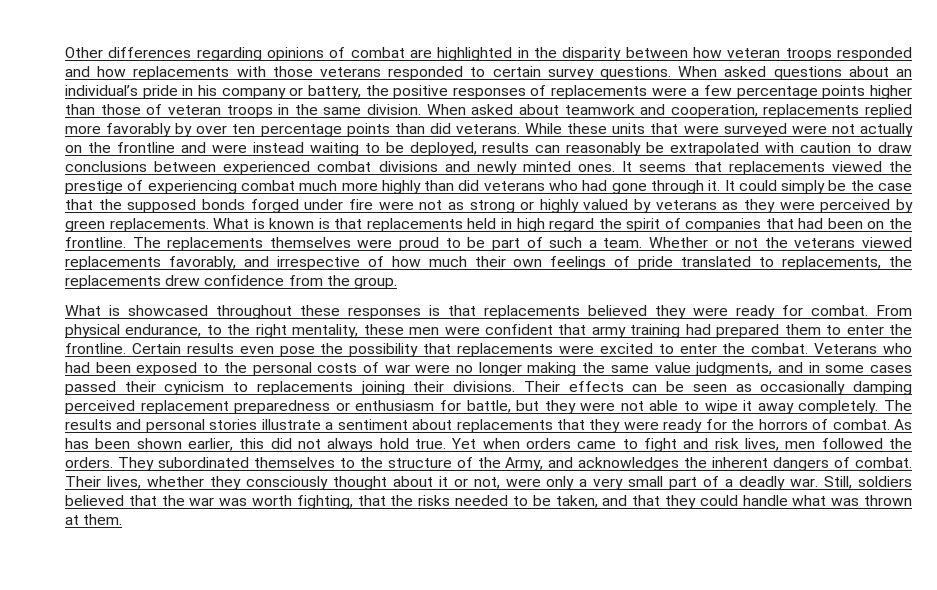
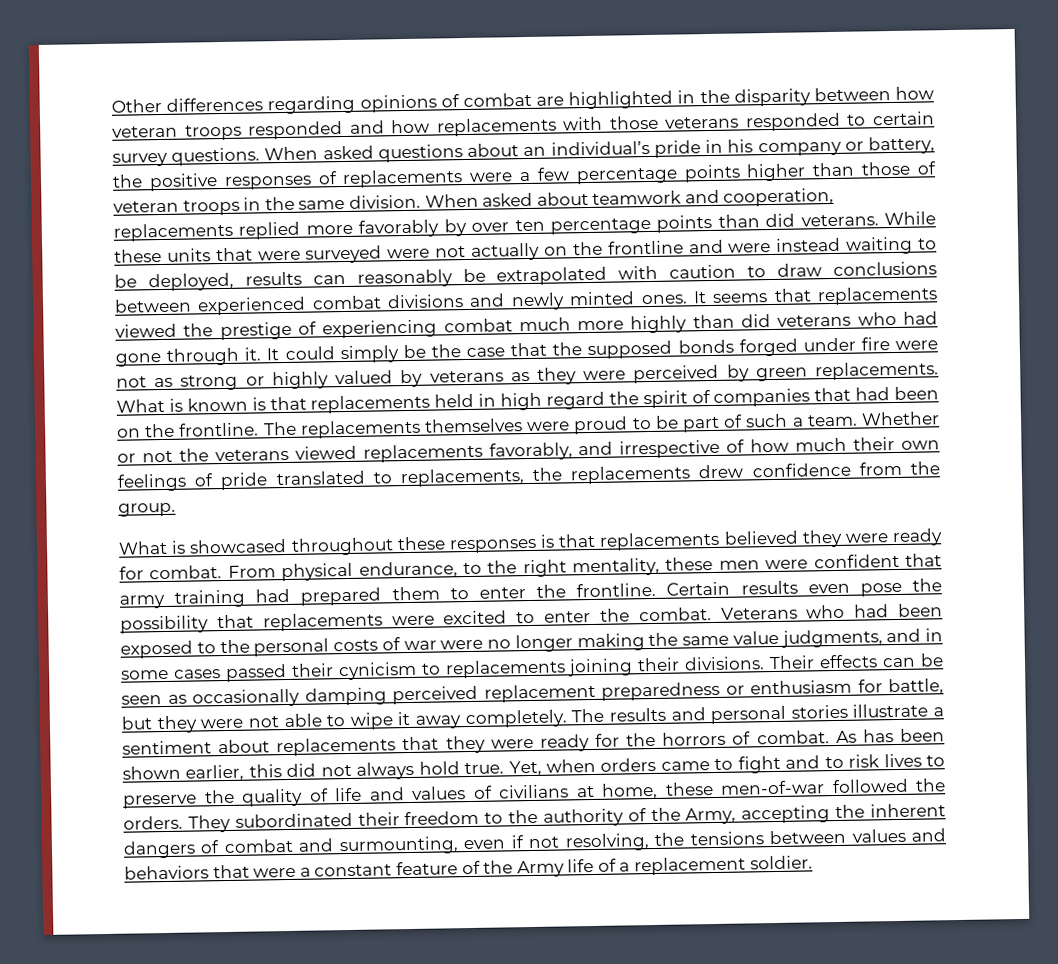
- Yet when orders came to fight and risk lives, men followed the orders.
+ Yet, when orders came to fight and to risk lives to preserve the quality of life and values of civilians at home, these men-of-war followed the orders.
- They subordinated themselves to the structure of the Army, and acknowledges the inherent dangers of combat. Their lives, whether they consciously thought about it or not, were only a very small part of a deadly war. Still, soldiers believed that the war was worth fighting, that the risks needed to be taken, and that they could handle what was thrown at them.
+ They subordinated their freedom to the authority of the Army, accepting the inherent dangers of combat and surmounting, even if not resolving, the tensions between values and behaviors that were a constant feature of the Army life of a replacement soldier.

